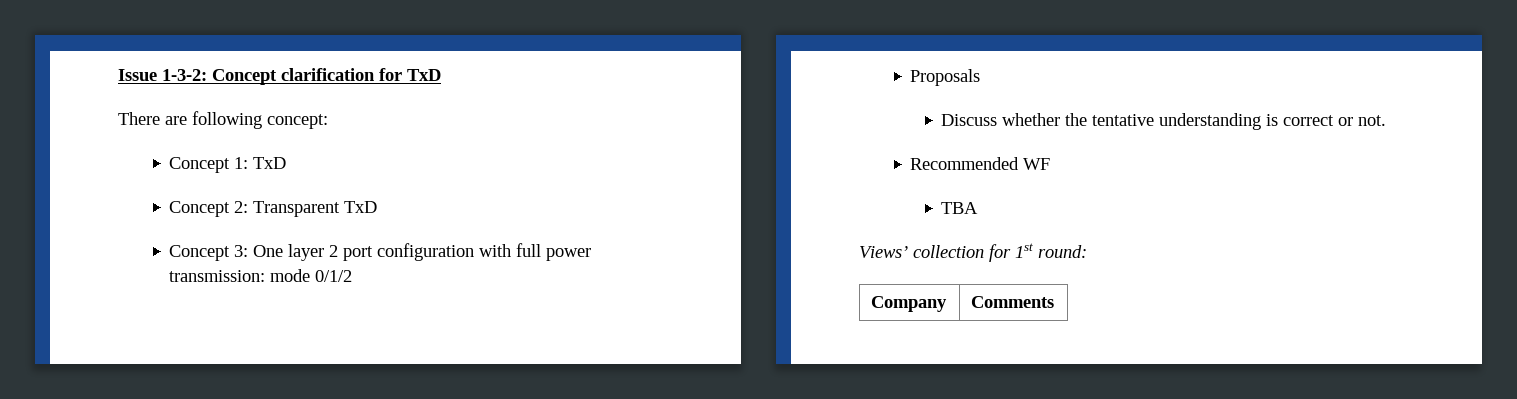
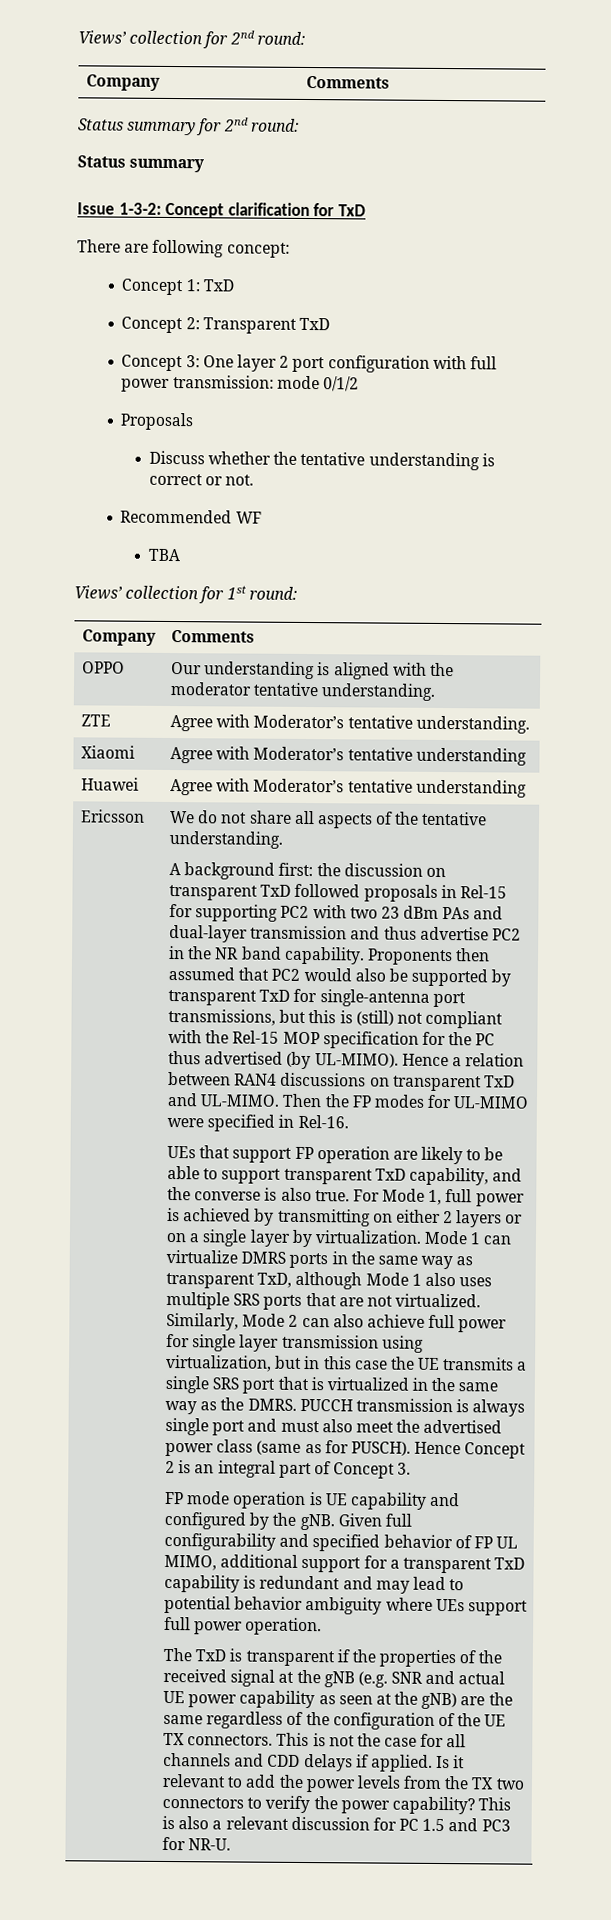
+ Views’ collection for 2nd round:
+ Company | Comments
+ Status summary for 2nd round:
+ Status summary
+ OPPO | Our understanding is aligned with the moderator tentative understanding.
+ ZTE | Agree with Moderator’s tentative understanding.
+ Xiaomi | Agree with Moderator’s tentative understanding
+ Huawei | Agree with Moderator’s tentative understanding
+ Ericsson | We do not share all aspects of the tentative understanding.
+ A background first: the discussion on transparent TxD followed proposals in Rel-15 for supporting PC2 with two 23 dBm PAs and dual-layer transmission and thus advertise PC2 in the NR band capability. Proponents then assumed that PC2 would also be supported by transparent TxD for single-antenna port transmissions, but this is (still) not compliant with the Rel-15 MOP specification for the PC thus advertised (by UL-MIMO). Hence a relation between RAN4 discussions on transparent TxD and UL-MIMO. Then the FP modes for UL-MIMO were specified in Rel-16.
+ UEs that support FP operation are likely to be able to support transparent TxD capability, and the converse is also true. For Mode 1, full power is achieved by transmitting on either 2 layers or on a single layer by virtualization. Mode 1 can virtualize DMRS ports in the same way as transparent TxD, although Mode 1 also uses multiple SRS ports that are not virtualized. Similarly, Mode 2 can also achieve full power for single layer transmission using virtualization, but in this case the UE transmits a single SRS port that is virtualized in the same way as the DMRS. PUCCH transmission is always single port and must also meet the advertised power class (same as for PUSCH). Hence Concept 2 is an integral part of Concept 3.
+ FP mode operation is UE capability and configured by the gNB. Given full configurability and specified behavior of FP UL MIMO, additional support for a transparent TxD capability is redundant and may lead to potential behavior ambiguity where UEs support full power operation.
+ The TxD is transparent if the properties of the received signal at the gNB (e.g. SNR and actual UE power capability as seen at the gNB) are the same regardless of the configuration of the UE TX connectors. This is not the case for all channels and CDD delays if applied. Is it relevant to add the power levels from the TX two connectors to verify the power capability? This is also a relevant discussion for PC 1.5 and PC3 for NR-U.

